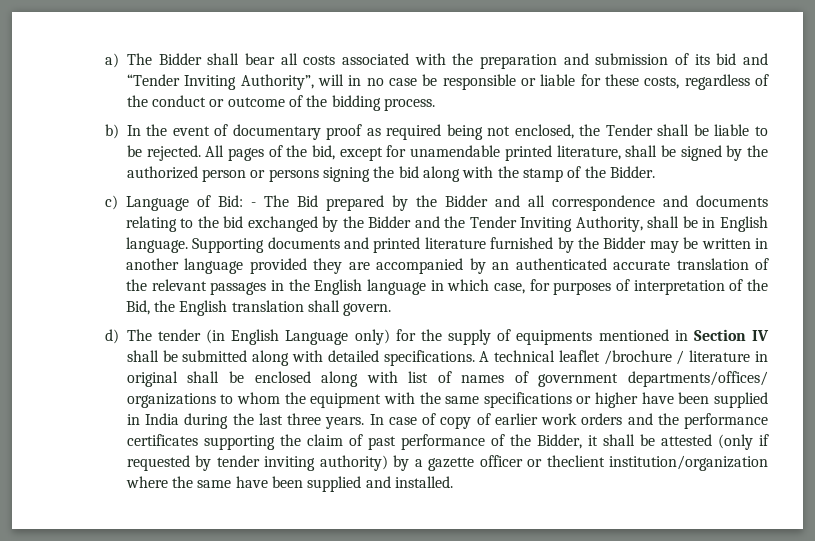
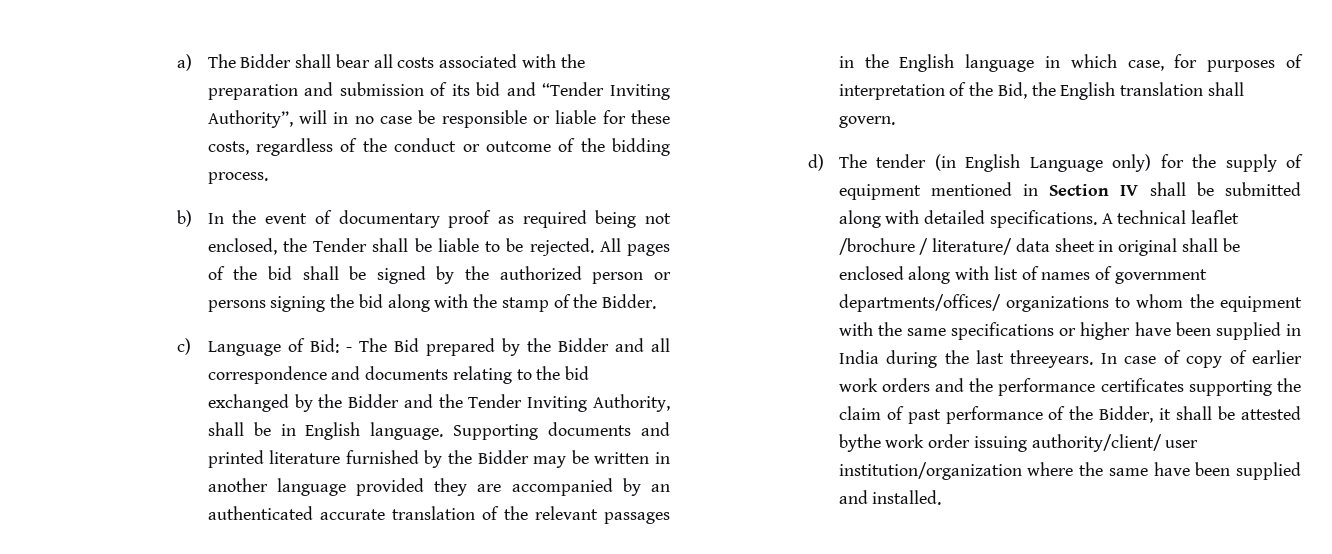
- All pages of the bid, except for unamendable printed literature, shall be signed by the authorized person or persons signing the bid along with the stamp of the Bidder.
+ All pages of the bid shall be signed by the authorized person or persons signing the bid along with the stamp of the Bidder.
- d) The tender (in English Language only) for the supply of equipments mentioned in Section IV shall be submitted along with detailed specifications.
+ d) The tender (in English Language only) for the supply of equipment mentioned in Section IV shall be submitted along with detailed specifications.
- A technical leaflet /brochure / literature in original shall be enclosed along with list of names of government departments/offices/ organizations to whom the equipment with the same specifications or higher have been supplied in India during the last three years.
+ A technical leaflet /brochure / literature/ data sheet in original shall be enclosed along with list of names of government departments/offices/ organizations to whom the equipment with the same specifications or higher have been supplied in India during the last threeyears.
- In case of copy of earlier work orders and the performance certificates supporting the claim of past performance of the Bidder, it shall be attested (only if requested by tender inviting authority) by a gazette officer or theclient institution/organization where the same have been supplied and installed.
+ In case of copy of earlier work orders and the performance certificates supporting the claim of past performance of the Bidder, it shall be attested bythe work order issuing authority/client/ user institution/organization where the same have been supplied and installed.

